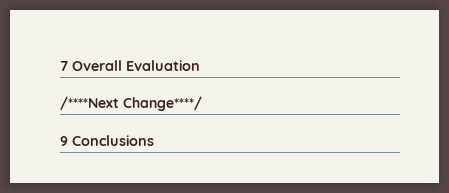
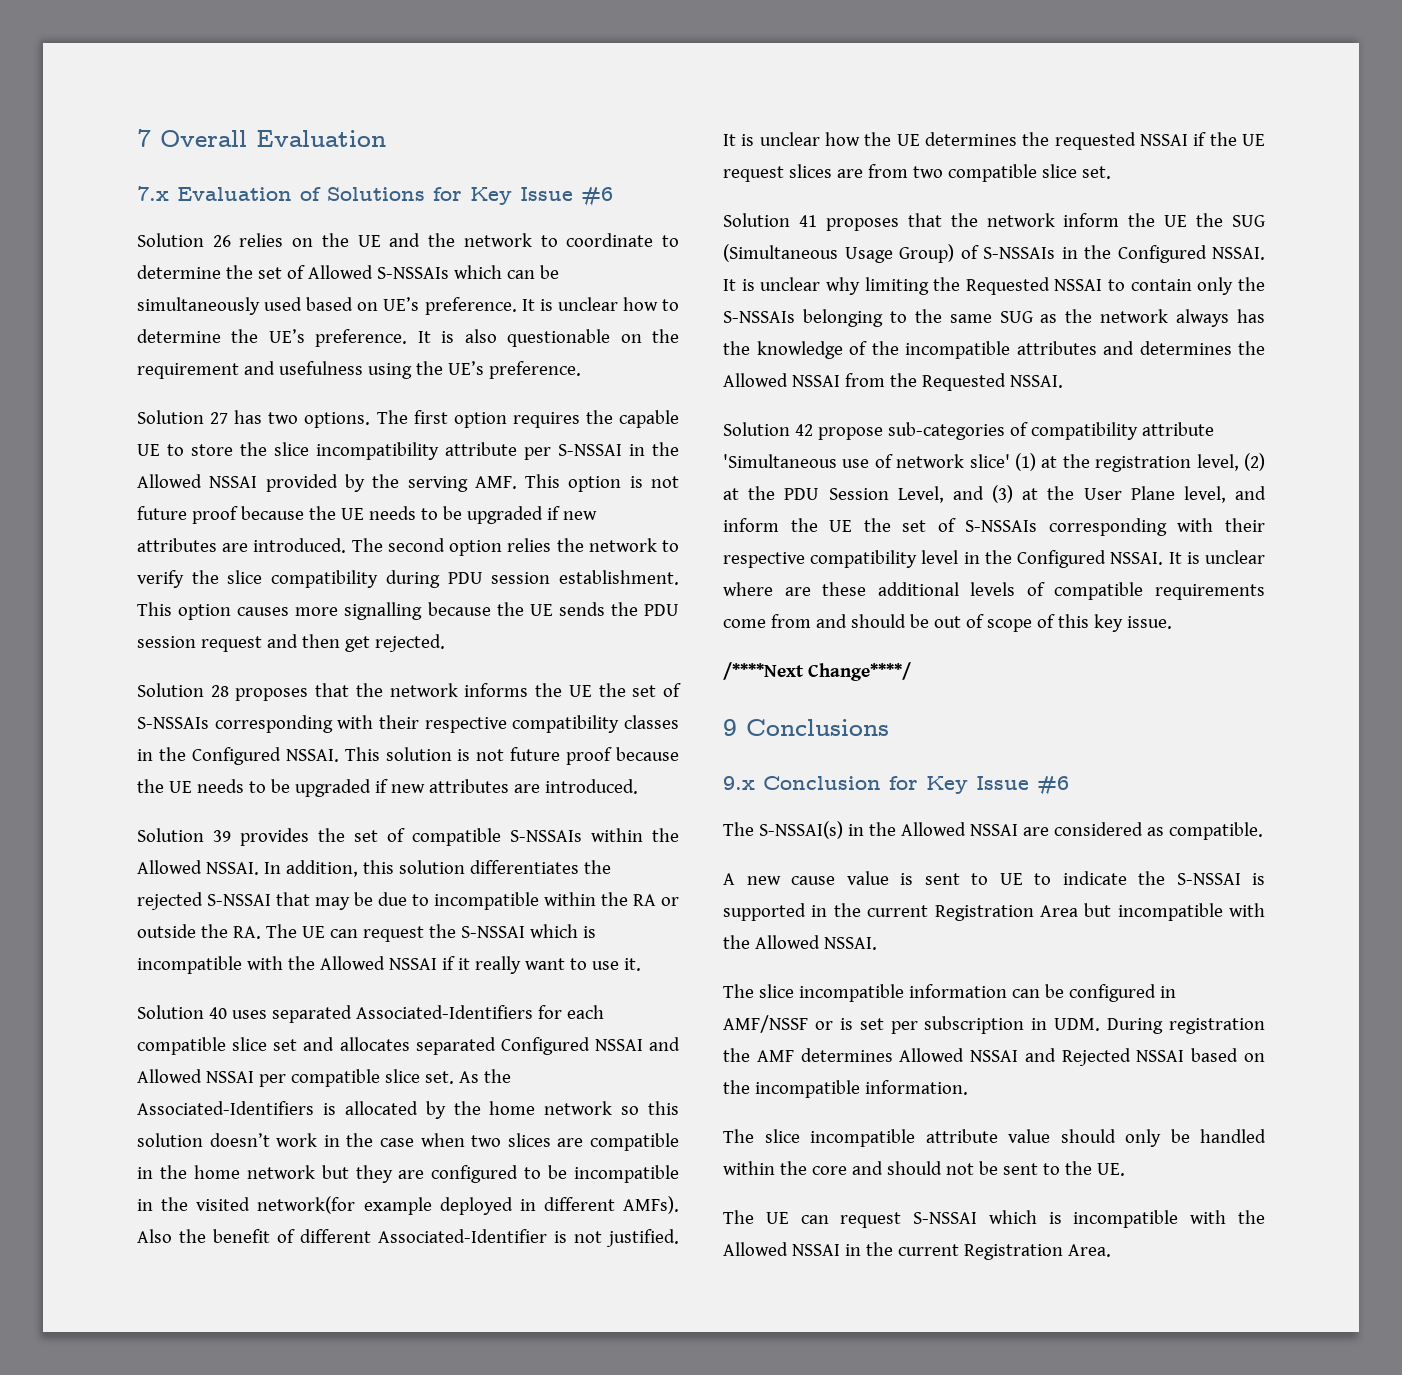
+ 7.x Evaluation of Solutions for Key Issue #6
+ Solution 26 relies on the UE and the network to coordinate to determine the set of Allowed S-NSSAIs which can be simultaneously used based on UE’s preference. It is unclear how to determine the UE’s preference. It is also questionable on the requirement and usefulness using the UE’s preference.
+ Solution 27 has two options. The first option requires the capable UE to store the slice incompatibility attribute per S-NSSAI in the Allowed NSSAI provided by the serving AMF. This option is not future proof because the UE needs to be upgraded if new attributes are introduced. The second option relies the network to verify the slice compatibility during PDU session establishment. This option causes more signalling because the UE sends the PDU session request and then get rejected.
+ Solution 28 proposes that the network informs the UE the set of S-NSSAIs corresponding with their respective compatibility classes in the Configured NSSAI. This solution is not future proof because the UE needs to be upgraded if new attributes are introduced.
+ Solution 39 provides the set of compatible S-NSSAIs within the Allowed NSSAI. In addition, this solution differentiates the rejected S-NSSAI that may be due to incompatible within the RA or outside the RA. The UE can request the S-NSSAI which is incompatible with the Allowed NSSAI if it really want to use it.
+ Solution 40 uses separated Associated-Identifiers for each compatible slice set and allocates separated Configured NSSAI and Allowed NSSAI per compatible slice set. As the Associated-Identifiers is allocated by the home network so this solution doesn’t work in the case when two slices are compatible in the home network but they are configured to be incompatible in the visited network(for example deployed in different AMFs). Also the benefit of different Associated-Identifier is not justified. It is unclear how the UE determines the requested NSSAI if the UE request slices are from two compatible slice set.
+ Solution 41 proposes that the network inform the UE the SUG (Simultaneous Usage Group) of S-NSSAIs in the Configured NSSAI. It is unclear why limiting the Requested NSSAI to contain only the S-NSSAIs belonging to the same SUG as the network always has the knowledge of the incompatible attributes and determines the Allowed NSSAI from the Requested NSSAI.
+ Solution 42 propose sub-categories of compatibility attribute 'Simultaneous use of network slice' (1) at the registration level, (2) at the PDU Session Level, and (3) at the User Plane level, and inform the UE the set of S-NSSAIs corresponding with their respective compatibility level in the Configured NSSAI. It is unclear where are these additional levels of compatible requirements come from and should be out of scope of this key issue.
  /****Next Change****/
  9 Conclusions
+ 9.x Conclusion for Key Issue #6
+ The S-NSSAI(s) in the Allowed NSSAI are considered as compatible.
+ A new cause value is sent to UE to indicate the S-NSSAI is supported in the current Registration Area but incompatible with the Allowed NSSAI.
+ The slice incompatible information can be configured in AMF/NSSF or is set per subscription in UDM. During registration the AMF determines Allowed NSSAI and Rejected NSSAI based on the incompatible information.
+ The slice incompatible attribute value should only be handled within the core and should not be sent to the UE.
+ The UE can request S-NSSAI which is incompatible with the Allowed NSSAI in the current Registration Area.

